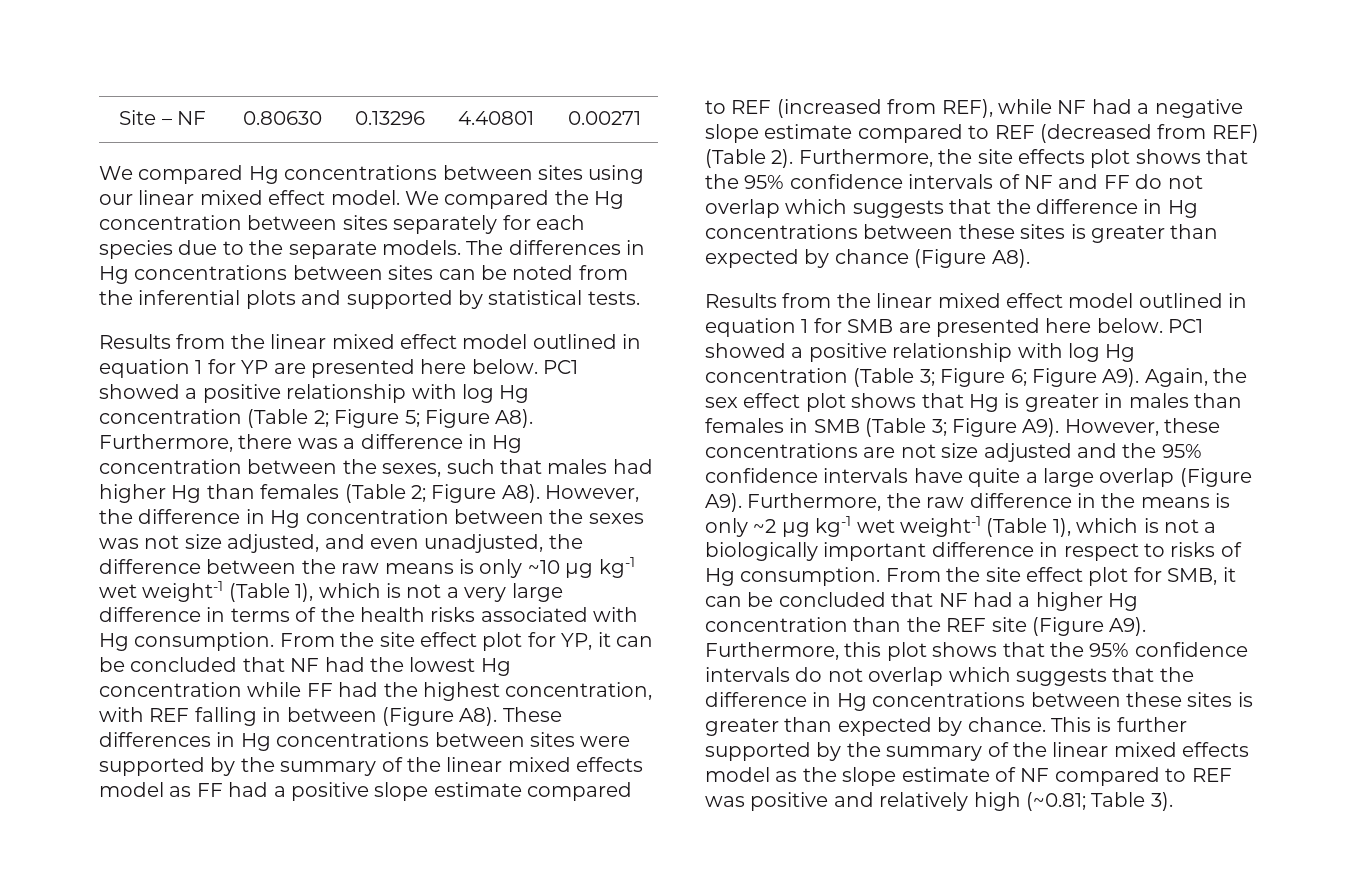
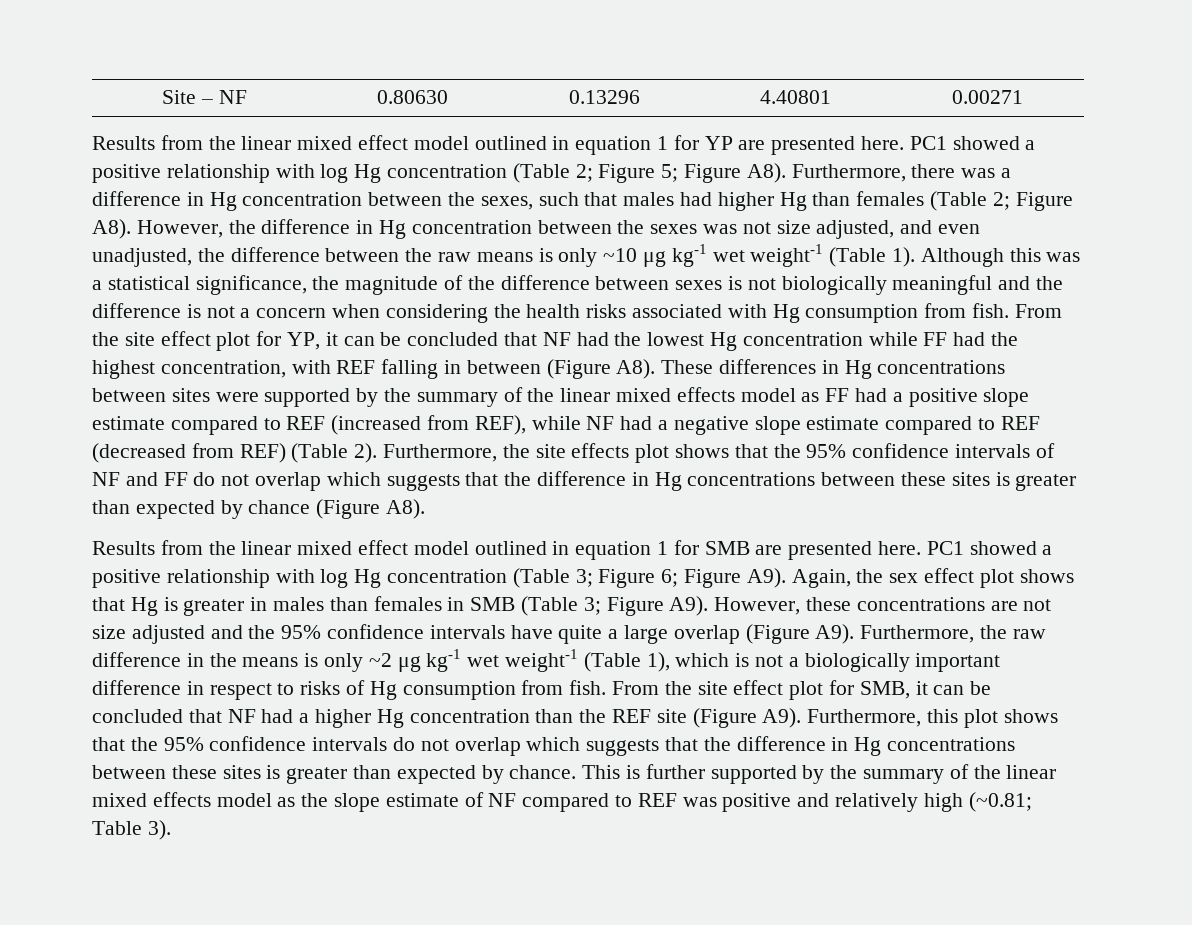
- We compared Hg concentrations between sites using our linear mixed effect model. We compared the Hg concentration between sites separately for each species due to the separate models. The differences in Hg concentrations between sites can be noted from the inferential plots and supported by statistical tests.
- Results from the linear mixed effect model outlined in equation 1 for YP are presented here below.
+ Results from the linear mixed effect model outlined in equation 1 for YP are presented here.
- Figure A8). However, the difference in Hg concentration between the sexes was not size adjusted, and even unadjusted, the difference between the raw means is only ~10 μg kg-1 wet weight-1 (Table 1), which is not a very large difference in terms of the health risks associated with Hg consumption.
+ Figure A8). However, the difference in Hg concentration between the sexes was not size adjusted, and even unadjusted, the difference between the raw means is only ~10 μg kg-1 wet weight-1 (Table 1). Although this was a statistical significance, the magnitude of the difference between sexes is not biologically meaningful and the difference is not a concern when considering the health risks associated with Hg consumption from fish.
- Results from the linear mixed effect model outlined in equation 1 for SMB are presented here below.
+ Results from the linear mixed effect model outlined in equation 1 for SMB are presented here.
- Figure A9). However, these concentrations are not size adjusted and the 95% confidence intervals have quite a large overlap (Figure A9). Furthermore, the raw difference in the means is only ~2 μg kg-1 wet weight-1 (Table 1), which is not a biologically important difference in respect to risks of Hg consumption.
+ Figure A9). However, these concentrations are not size adjusted and the 95% confidence intervals have quite a large overlap (Figure A9). Furthermore, the raw difference in the means is only ~2 μg kg-1 wet weight-1 (Table 1), which is not a biologically important difference in respect to risks of Hg consumption from fish.

